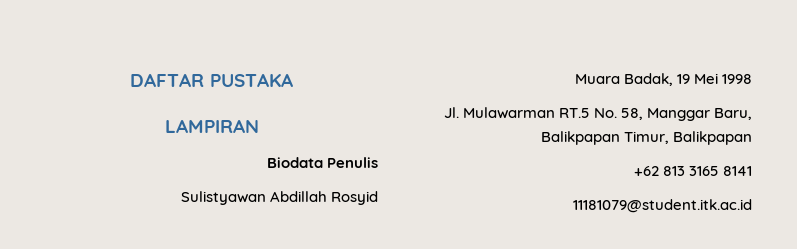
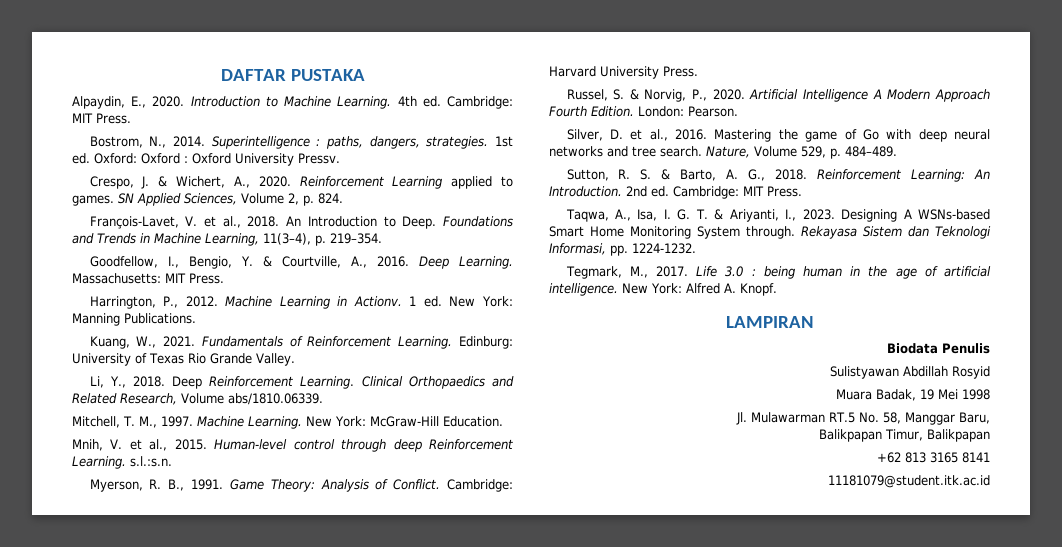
+ Alpaydin, E., 2020. Introduction to Machine Learning. 4th ed. Cambridge: MIT Press.
+ Bostrom, N., 2014. Superintelligence : paths, dangers, strategies. 1st ed. Oxford: Oxford : Oxford University Pressv.
+ Crespo, J. & Wichert, A., 2020. Reinforcement Learning applied to games. SN Applied Sciences, Volume 2, p. 824.
+ François-Lavet, V. et al., 2018. An Introduction to Deep. Foundations and Trends in Machine Learning, 11(3–4), p. 219–354.
+ Goodfellow, I., Bengio, Y. & Courtville, A., 2016. Deep Learning. Massachusetts: MIT Press.
+ Harrington, P., 2012. Machine Learning in Actionv. 1 ed. New York: Manning Publications.
+ Kuang, W., 2021. Fundamentals of Reinforcement Learning. Edinburg: University of Texas Rio Grande Valley.
+ Li, Y., 2018. Deep Reinforcement Learning. Clinical Orthopaedics and Related Research, Volume abs/1810.06339.
+ Mitchell, T. M., 1997. Machine Learning. New York: McGraw-Hill Education.
+ Mnih, V. et al., 2015. Human-level control through deep Reinforcement Learning. s.l.:s.n.
+ Myerson, R. B., 1991. Game Theory: Analysis of Conflict. Cambridge: Harvard University Press.
+ Russel, S. & Norvig, P., 2020. Artificial Intelligence A Modern Approach Fourth Edition. London: Pearson.
+ Silver, D. et al., 2016. Mastering the game of Go with deep neural networks and tree search. Nature, Volume 529, p. 484–489.
+ Sutton, R. S. & Barto, A. G., 2018. Reinforcement Learning: An Introduction. 2nd ed. Cambridge: MIT Press.
+ Taqwa, A., Isa, I. G. T. & Ariyanti, I., 2023. Designing A WSNs-based Smart Home Monitoring System through. Rekayasa Sistem dan Teknologi Informasi, pp. 1224-1232.
+ Tegmark, M., 2017. Life 3.0 : being human in the age of artificial intelligence. New York: Alfred A. Knopf.

